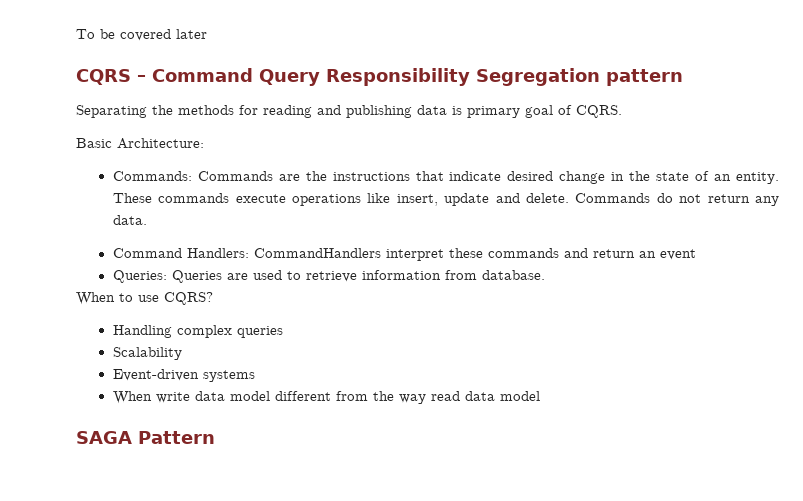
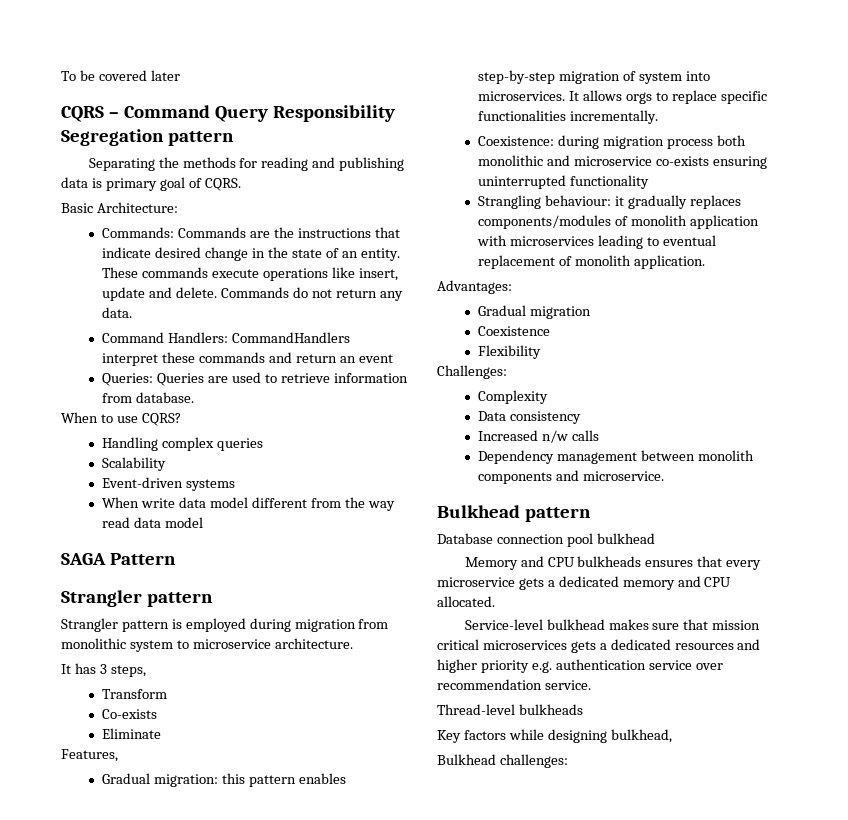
  SAGA Pattern
+ Strangler pattern
+ Strangler pattern is employed during migration from monolithic system to microservice architecture.
+ It has 3 steps,
+ Transform
+ Co-exists
+ Eliminate
+ Features,
+ Gradual migration: this pattern enables step-by-step migration of system into microservices. It allows orgs to replace specific functionalities incrementally.
+ Coexistence: during migration process both monolithic and microservice co-exists ensuring uninterrupted functionality
+ Strangling behaviour: it gradually replaces components/modules of monolith application with microservices leading to eventual replacement of monolith application.
+ Advantages:
+ Gradual migration
+ Coexistence
+ Flexibility
+ Challenges:
+ Complexity
+ Data consistency
+ Increased n/w calls
+ Dependency management between monolith components and microservice.
+ Bulkhead pattern
+ Database connection pool bulkhead
+ Memory and CPU bulkheads ensures that every microservice gets a dedicated memory and CPU allocated.
+ Service-level bulkhead makes sure that mission critical microservices gets a dedicated resources and higher priority e.g. authentication service over recommendation service.
+ Thread-level bulkheads
+ Key factors while designing bulkhead,
+ Bulkhead challenges:

